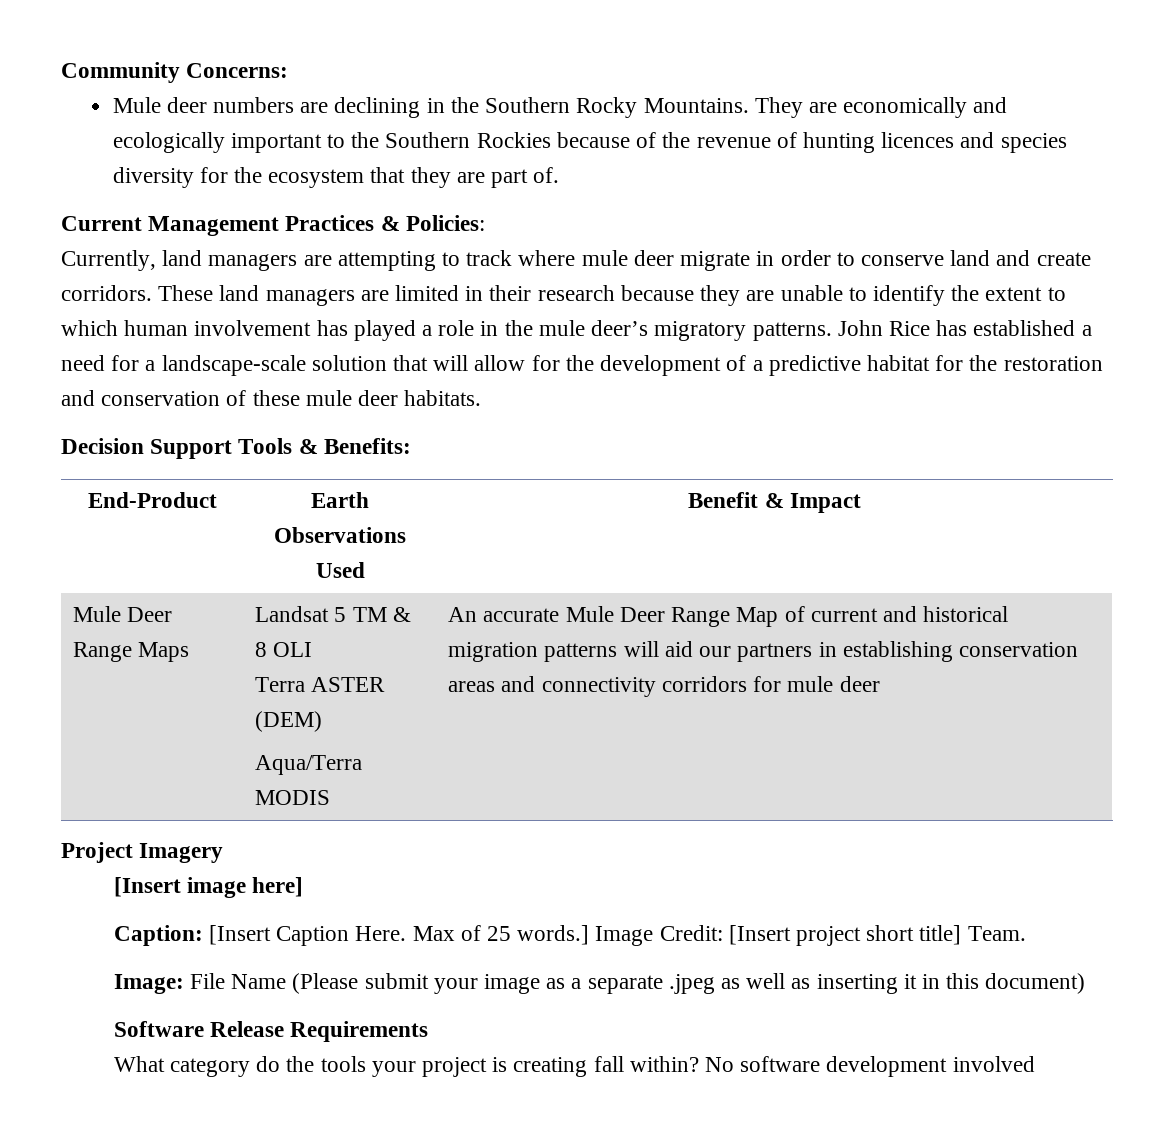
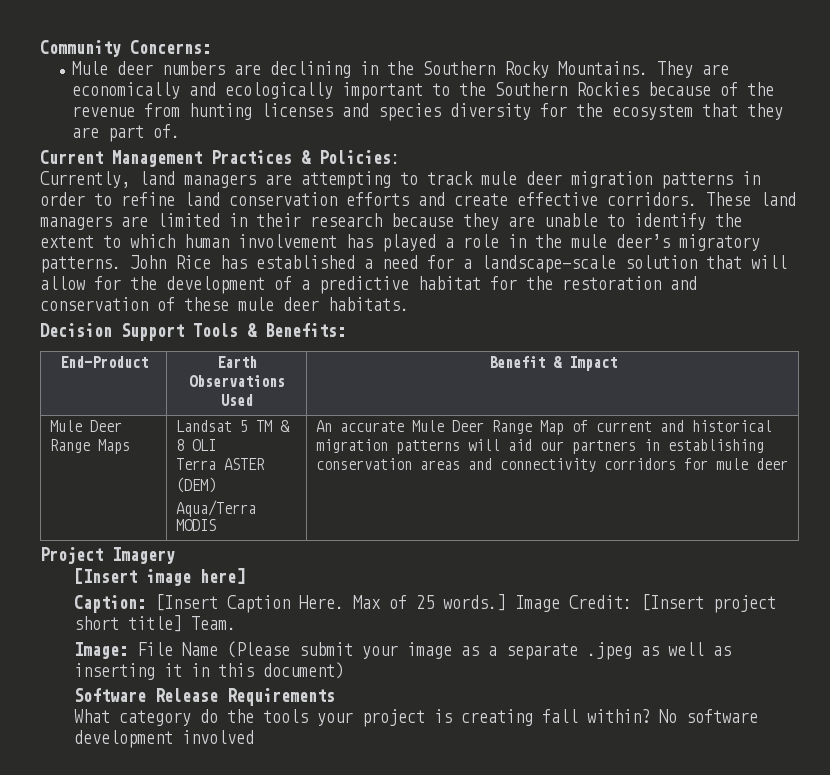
- They are economically and ecologically important to the Southern Rockies because of the revenue of hunting licences and species diversity for the ecosystem that they are part of.
+ They are economically and ecologically important to the Southern Rockies because of the revenue from hunting licenses and species diversity for the ecosystem that they are part of.
- Currently, land managers are attempting to track where mule deer migrate in order to conserve land and create corridors.
+ Currently, land managers are attempting to track mule deer migration patterns in order to refine land conservation efforts and create effective corridors.

